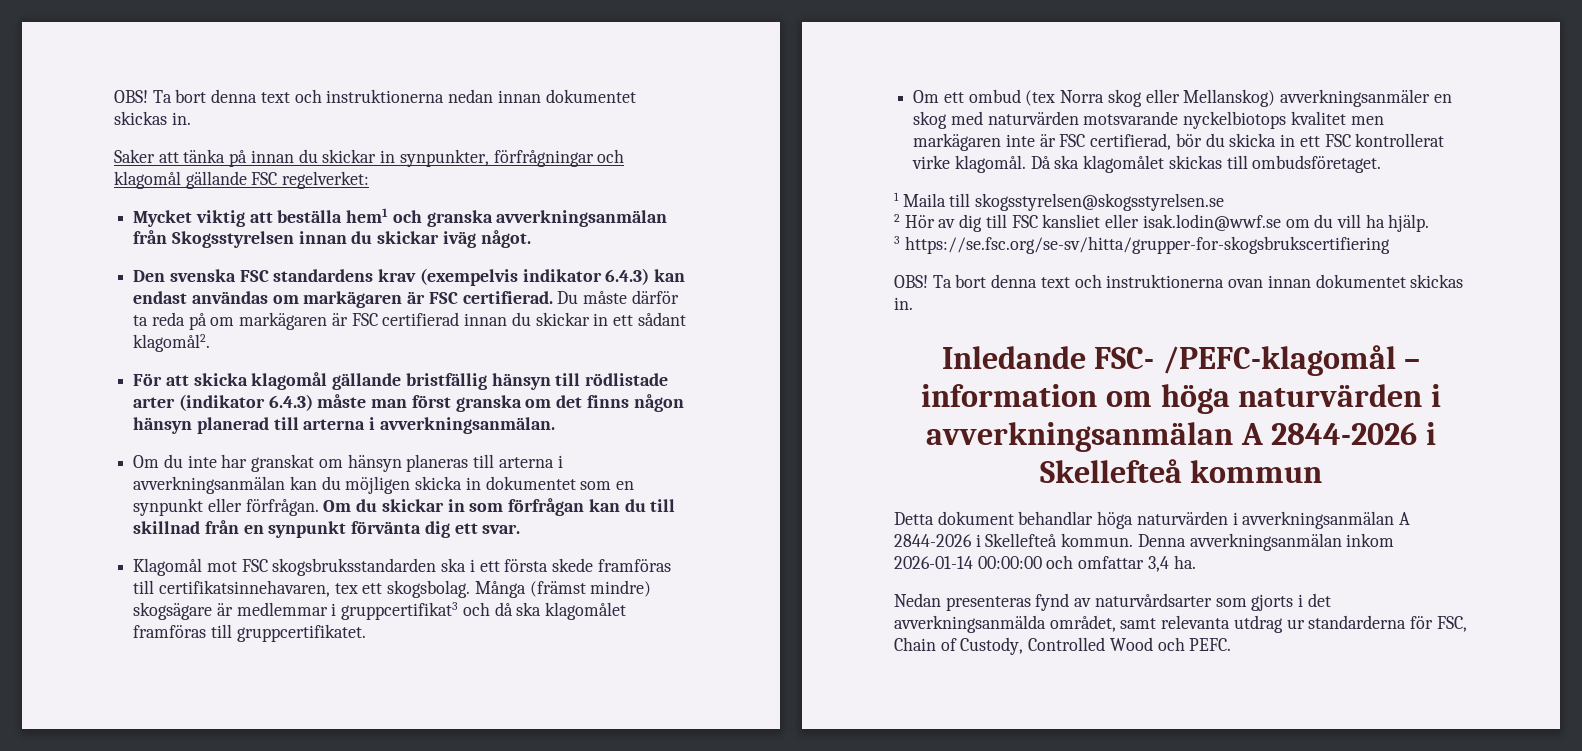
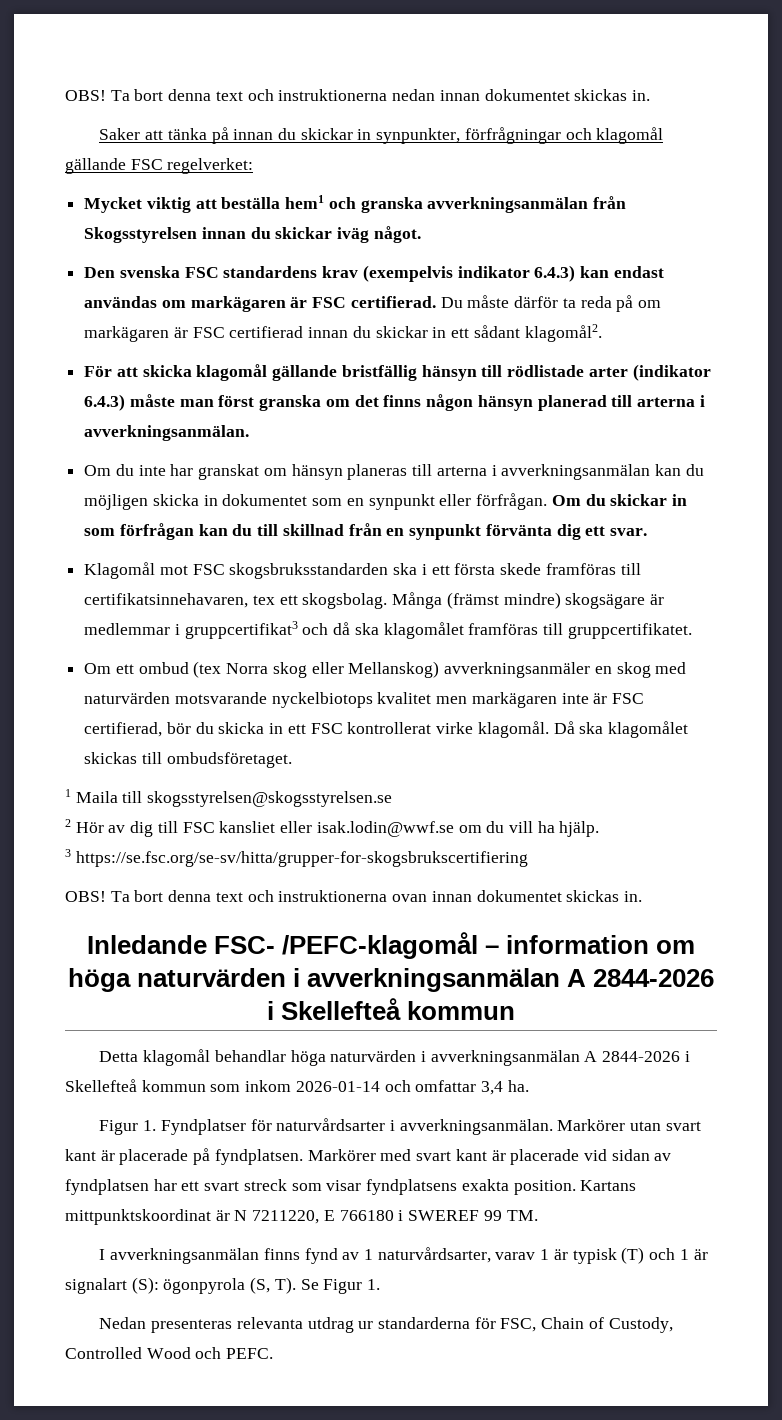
- Detta dokument behandlar höga naturvärden i avverkningsanmälan A 2844-2026 i Skellefteå kommun. Denna avverkningsanmälan inkom 2026-01-14 00:00:00 och omfattar 3,4 ha.
+ Detta klagomål behandlar höga naturvärden i avverkningsanmälan A 2844-2026 i Skellefteå kommun som inkom 2026-01-14 och omfattar 3,4 ha.
- Nedan presenteras fynd av naturvårdsarter som gjorts i det avverkningsanmälda området, samt relevanta utdrag ur standarderna för FSC, Chain of Custody, Controlled Wood och PEFC.
+ Figur 1. Fyndplatser för naturvårdsarter i avverkningsanmälan. Markörer utan svart kant är placerade på fyndplatsen. Markörer med svart kant är placerade vid sidan av fyndplatsen har ett svart streck som visar fyndplatsens exakta position. Kartans mittpunktskoordinat är N 7211220, E 766180 i SWEREF 99 TM.
+ I avverkningsanmälan finns fynd av 1 naturvårdsarter, varav 1 är typisk (T) och 1 är signalart (S): ögonpyrola (S, T). Se Figur 1.
+ Nedan presenteras relevanta utdrag ur standarderna för FSC, Chain of Custody, Controlled Wood och PEFC.

